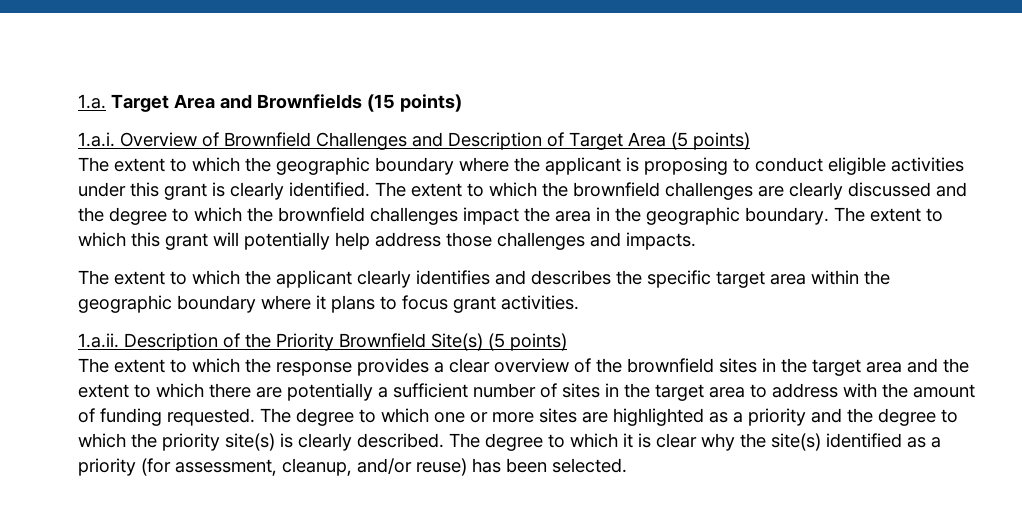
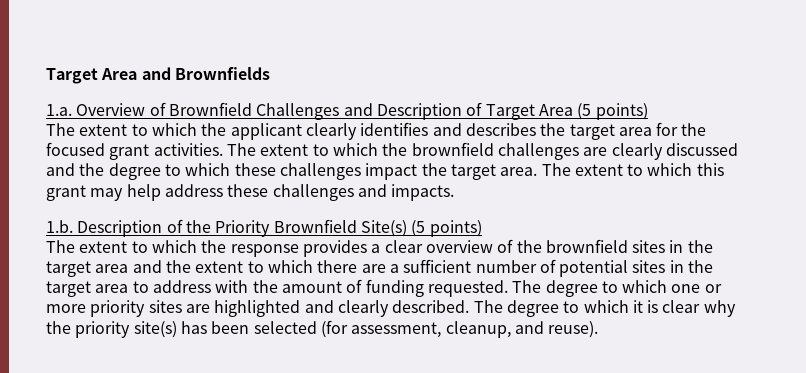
- 1.a. Target Area and Brownfields (15 points)
- 1.a.i. Overview of Brownfield Challenges and Description of Target Area (5 points)
+ Target Area and Brownfields
+ 1.a. Overview of Brownfield Challenges and Description of Target Area (5 points)
- The extent to which the geographic boundary where the applicant is proposing to conduct eligible activities under this grant is clearly identified.
+ The extent to which the applicant clearly identifies and describes the target area for the focused grant activities.
- The extent to which the brownfield challenges are clearly discussed and the degree to which the brownfield challenges impact the area in the geographic boundary.
+ The extent to which the brownfield challenges are clearly discussed and the degree to which these challenges impact the target area.
- The extent to which this grant will potentially help address those challenges and impacts.
+ The extent to which this grant may help address these challenges and impacts.
- The extent to which the applicant clearly identifies and describes the specific target area within the geographic boundary where it plans to focus grant activities.
- 1.a.ii. Description of the Priority Brownfield Site(s) (5 points)
+ 1.b. Description of the Priority Brownfield Site(s) (5 points)
- The extent to which the response provides a clear overview of the brownfield sites in the target area and the extent to which there are potentially a sufficient number of sites in the target area to address with the amount of funding requested.
+ The extent to which the response provides a clear overview of the brownfield sites in the target area and the extent to which there are a sufficient number of potential sites in the target area to address with the amount of funding requested.
- The degree to which one or more sites are highlighted as a priority and the degree to which the priority site(s) is clearly described.
+ The degree to which one or more priority sites are highlighted and clearly described.
- The degree to which it is clear why the site(s) identified as a priority (for assessment, cleanup, and/or reuse) has been selected.
+ The degree to which it is clear why the priority site(s) has been selected (for assessment, cleanup, and reuse).

